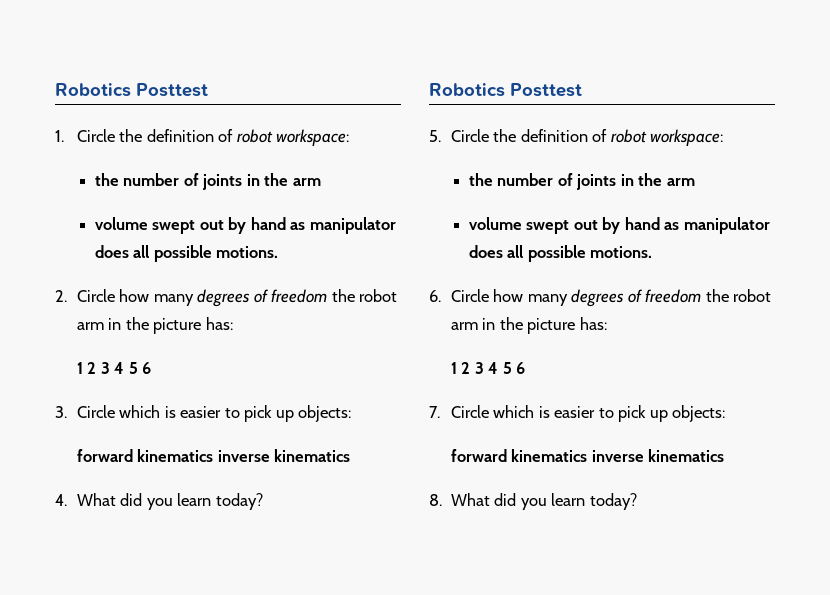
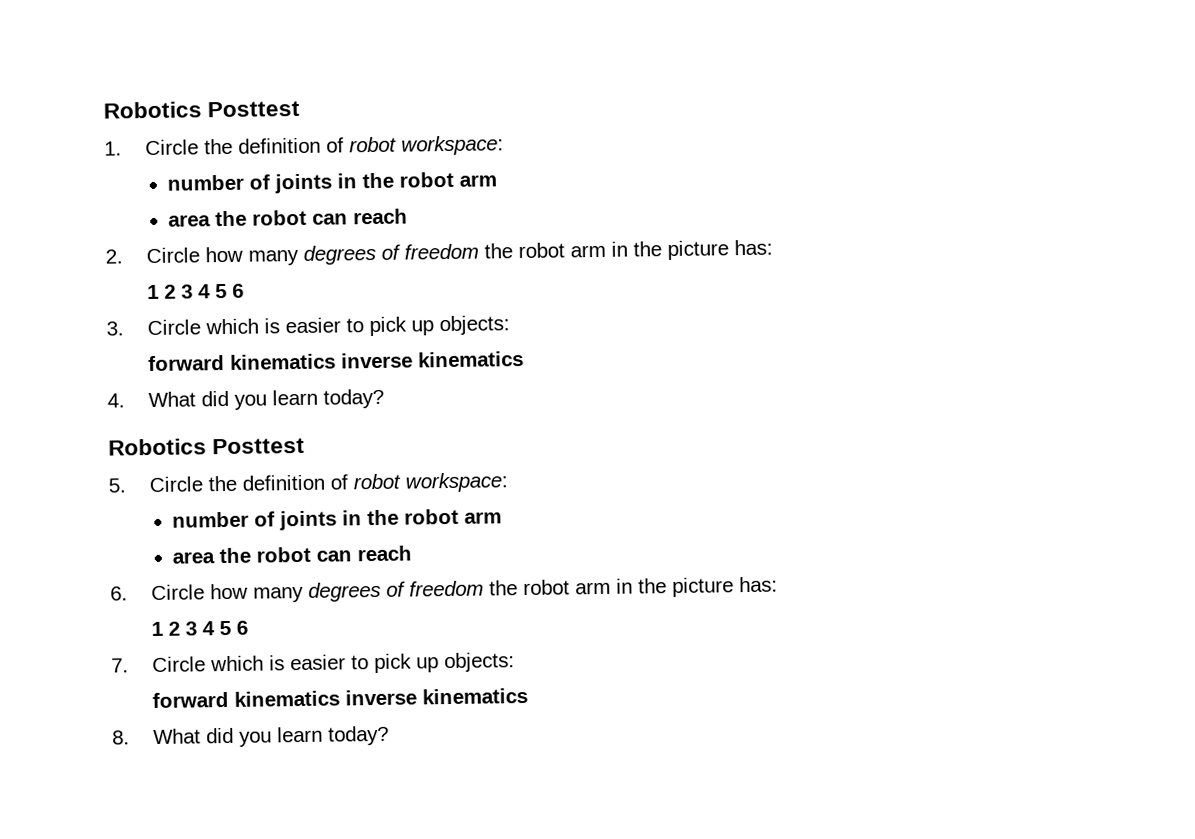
  1. Circle the definition of robot workspace:
- the number of joints in the arm
- volume swept out by hand as manipulator does all possible motions.
+ number of joints in the robot arm
+ area the robot can reach
  5. Circle the definition of robot workspace:
- the number of joints in the arm
- volume swept out by hand as manipulator does all possible motions.
+ number of joints in the robot arm
+ area the robot can reach

